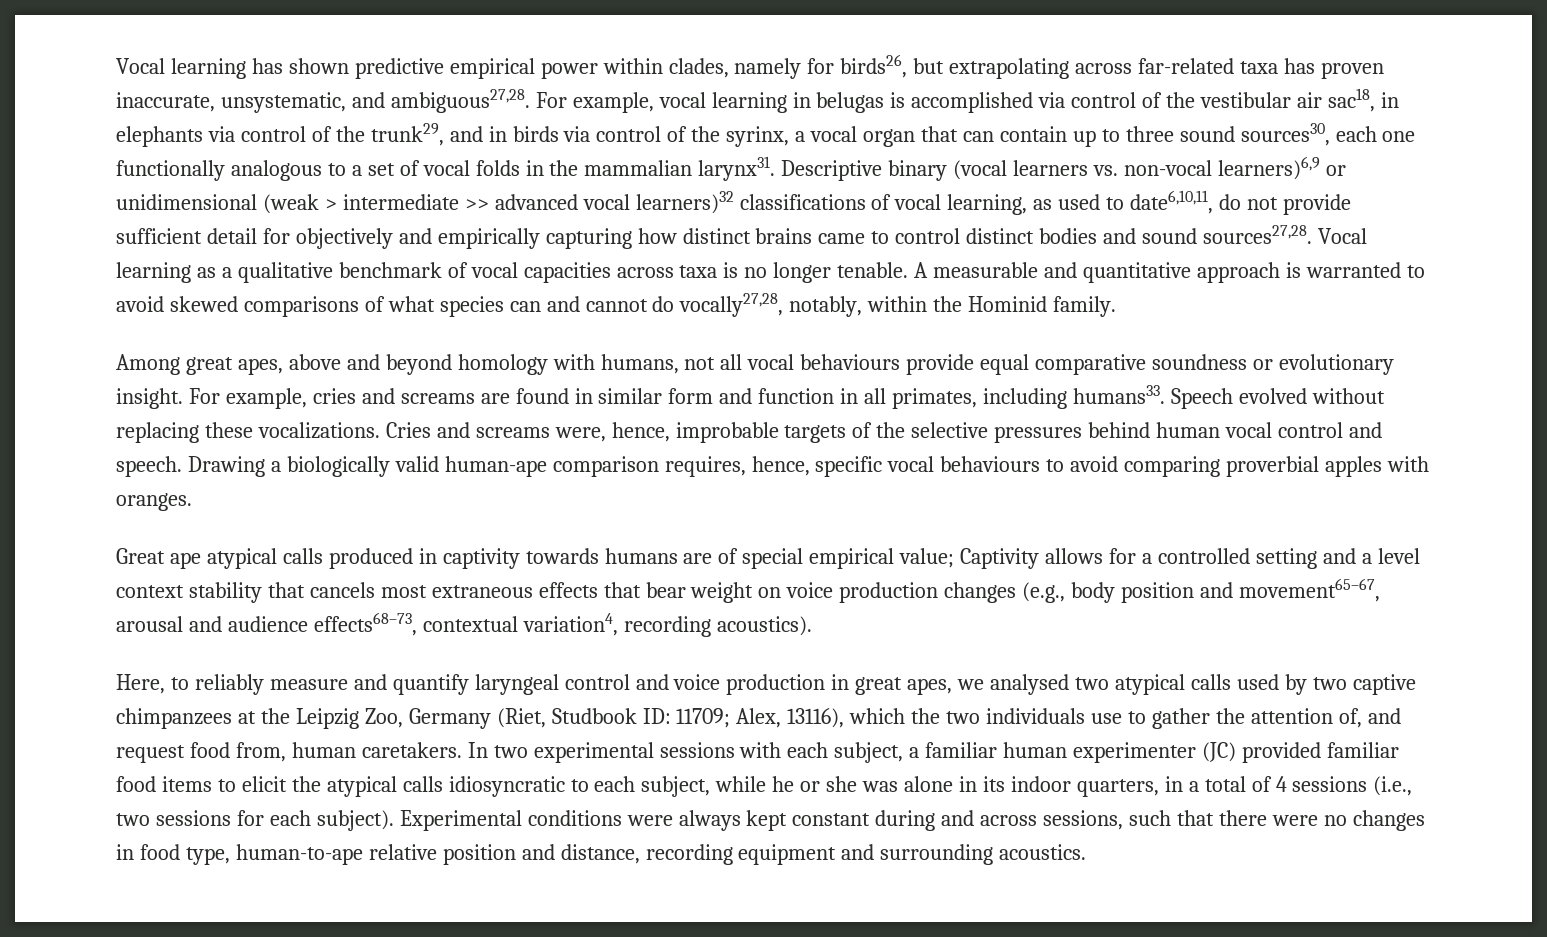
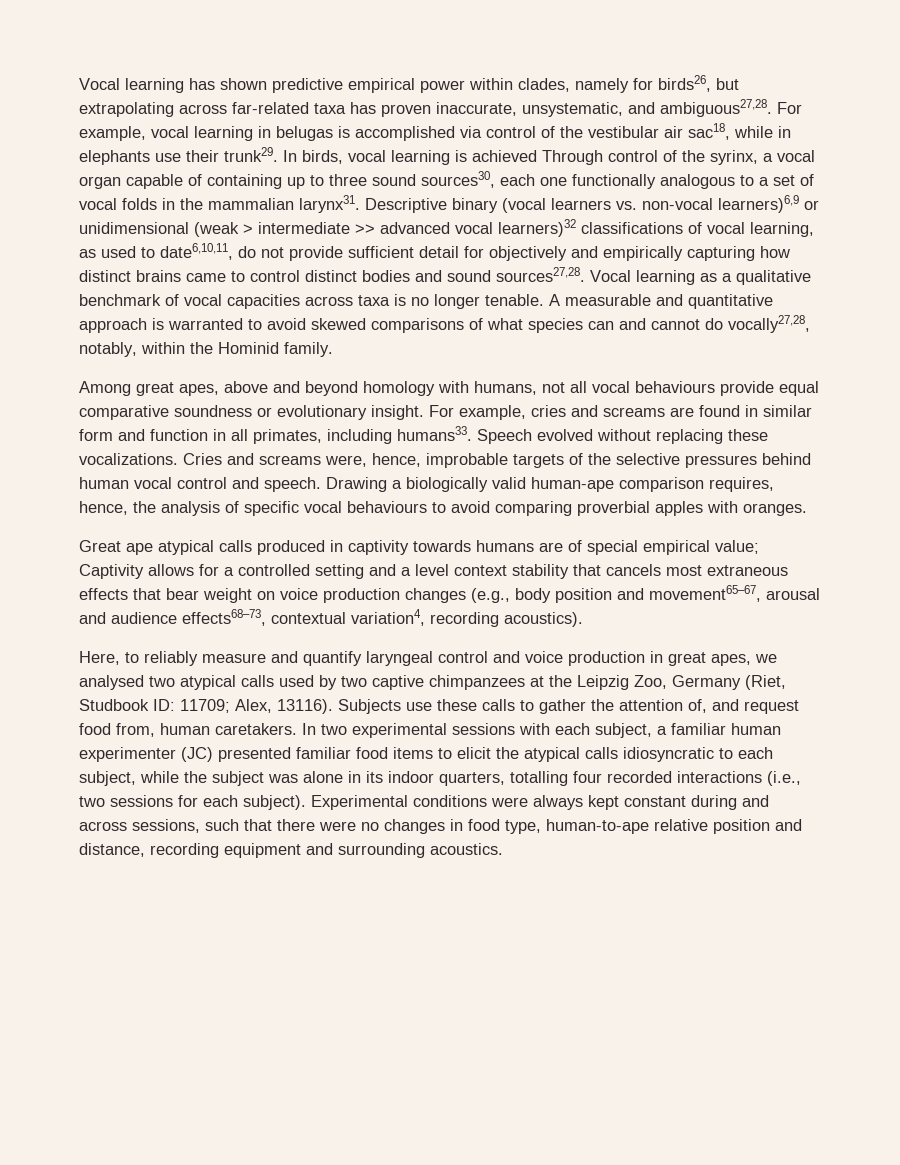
- For example, vocal learning in belugas is accomplished via control of the vestibular air sac18, in elephants via control of the trunk29, and in birds via control of the syrinx, a vocal organ that can contain up to three sound sources30, each one functionally analogous to a set of vocal folds in the mammalian larynx31.
+ For example, vocal learning in belugas is accomplished via control of the vestibular air sac18, while in elephants use their trunk29. In birds, vocal learning is achieved Through control of the syrinx, a vocal organ capable of containing up to three sound sources30, each one functionally analogous to a set of vocal folds in the mammalian larynx31.
- Drawing a biologically valid human-ape comparison requires, hence, specific vocal behaviours to avoid comparing proverbial apples with oranges.
+ Drawing a biologically valid human-ape comparison requires, hence, the analysis of specific vocal behaviours to avoid comparing proverbial apples with oranges.
- Here, to reliably measure and quantify laryngeal control and voice production in great apes, we analysed two atypical calls used by two captive chimpanzees at the Leipzig Zoo, Germany (Riet, Studbook ID: 11709; Alex, 13116), which the two individuals use to gather the attention of, and request food from, human caretakers.
+ Here, to reliably measure and quantify laryngeal control and voice production in great apes, we analysed two atypical calls used by two captive chimpanzees at the Leipzig Zoo, Germany (Riet, Studbook ID: 11709; Alex, 13116). Subjects use these calls to gather the attention of, and request food from, human caretakers.
- In two experimental sessions with each subject, a familiar human experimenter (JC) provided familiar food items to elicit the atypical calls idiosyncratic to each subject, while he or she was alone in its indoor quarters, in a total of 4 sessions (i.e., two sessions for each subject).
+ In two experimental sessions with each subject, a familiar human experimenter (JC) presented familiar food items to elicit the atypical calls idiosyncratic to each subject, while the subject was alone in its indoor quarters, totalling four recorded interactions (i.e., two sessions for each subject).

